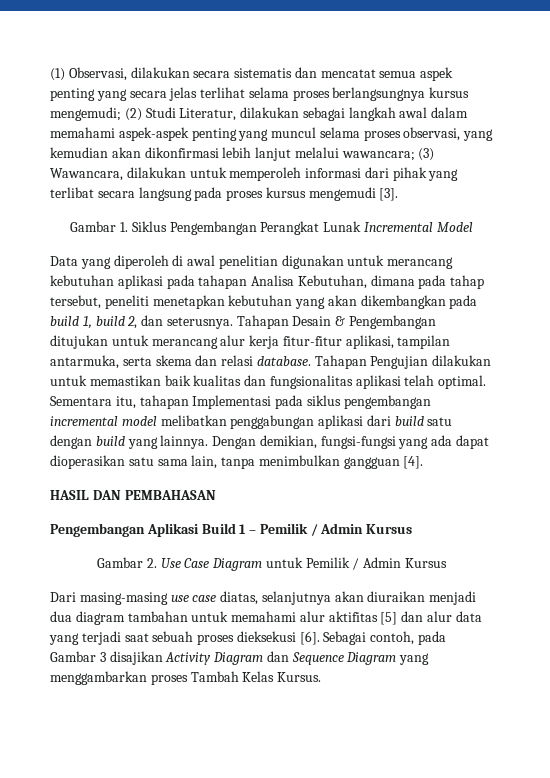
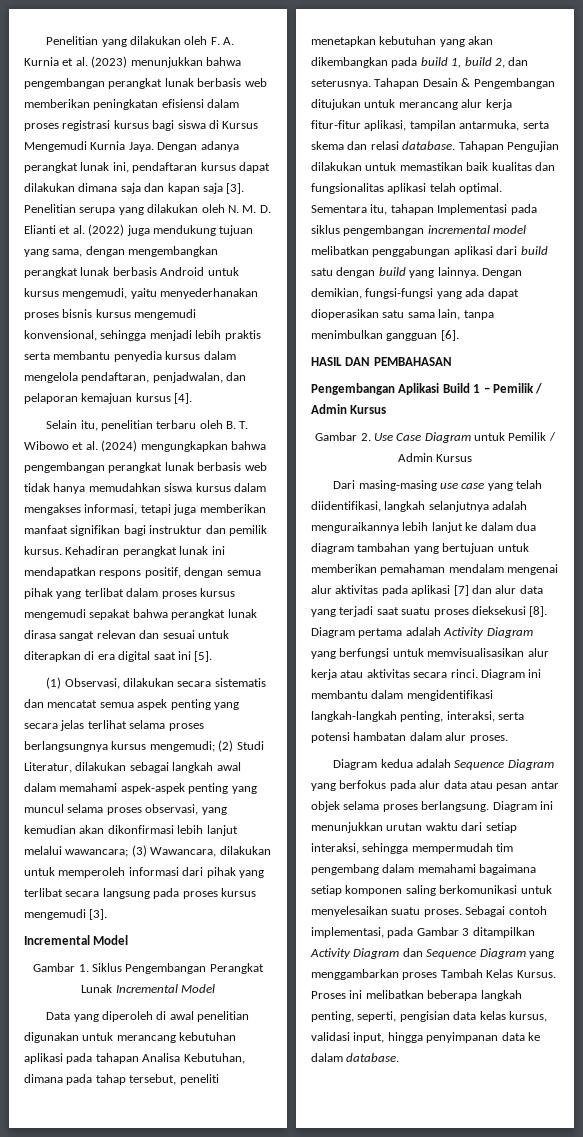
+ Penelitian yang dilakukan oleh F. A. Kurnia et al. (2023) menunjukkan bahwa pengembangan perangkat lunak berbasis web memberikan peningkatan efisiensi dalam proses registrasi kursus bagi siswa di Kursus Mengemudi Kurnia Jaya. Dengan adanya perangkat lunak ini, pendaftaran kursus dapat dilakukan dimana saja dan kapan saja [3]. Penelitian serupa yang dilakukan oleh N. M. D. Elianti et al. (2022) juga mendukung tujuan yang sama, dengan mengembangkan perangkat lunak berbasis Android untuk kursus mengemudi, yaitu menyederhanakan proses bisnis kursus mengemudi konvensional, sehingga menjadi lebih praktis serta membantu penyedia kursus dalam mengelola pendaftaran, penjadwalan, dan pelaporan kemajuan kursus [4].
+ Selain itu, penelitian terbaru oleh B. T. Wibowo et al. (2024) mengungkapkan bahwa pengembangan perangkat lunak berbasis web tidak hanya memudahkan siswa kursus dalam mengakses informasi, tetapi juga memberikan manfaat signifikan bagi instruktur dan pemilik kursus. Kehadiran perangkat lunak ini mendapatkan respons positif, dengan semua pihak yang terlibat dalam proses kursus mengemudi sepakat bahwa perangkat lunak dirasa sangat relevan dan sesuai untuk diterapkan di era digital saat ini [5].
  (1) Observasi, dilakukan secara sistematis dan mencatat semua aspek penting yang secara jelas terlihat selama proses berlangsungnya kursus mengemudi; (2) Studi Literatur, dilakukan sebagai langkah awal dalam memahami aspek-aspek penting yang muncul selama proses observasi, yang kemudian akan dikonfirmasi lebih lanjut melalui wawancara; (3) Wawancara, dilakukan untuk memperoleh informasi dari pihak yang terlibat secara langsung pada proses kursus mengemudi [3].
+ Incremental Model
- Dengan demikian, fungsi-fungsi yang ada dapat dioperasikan satu sama lain, tanpa menimbulkan gangguan [4].
+ Dengan demikian, fungsi-fungsi yang ada dapat dioperasikan satu sama lain, tanpa menimbulkan gangguan [6].
- Dari masing-masing use case diatas, selanjutnya akan diuraikan menjadi dua diagram tambahan untuk memahami alur aktifitas [5] dan alur data yang terjadi saat sebuah proses dieksekusi [6]. Sebagai contoh, pada Gambar 3 disajikan Activity Diagram dan Sequence Diagram yang menggambarkan proses Tambah Kelas Kursus.
+ Dari masing-masing use case yang telah diidentifikasi, langkah selanjutnya adalah menguraikannya lebih lanjut ke dalam dua diagram tambahan yang bertujuan untuk memberikan pemahaman mendalam mengenai alur aktivitas pada aplikasi [7] dan alur data yang terjadi saat suatu proses dieksekusi [8]. Diagram pertama adalah Activity Diagram yang berfungsi untuk memvisualisasikan alur kerja atau aktivitas secara rinci. Diagram ini membantu dalam mengidentifikasi langkah-langkah penting, interaksi, serta potensi hambatan dalam alur proses.
+ Diagram kedua adalah Sequence Diagram yang berfokus pada alur data atau pesan antar objek selama proses berlangsung. Diagram ini menunjukkan urutan waktu dari setiap interaksi, sehingga mempermudah tim pengembang dalam memahami bagaimana setiap komponen saling berkomunikasi untuk menyelesaikan suatu proses. Sebagai contoh implementasi, pada Gambar 3 ditampilkan Activity Diagram dan Sequence Diagram yang menggambarkan proses Tambah Kelas Kursus.
+ Proses ini melibatkan beberapa langkah penting, seperti, pengisian data kelas kursus, validasi input, hingga penyimpanan data ke dalam database.

